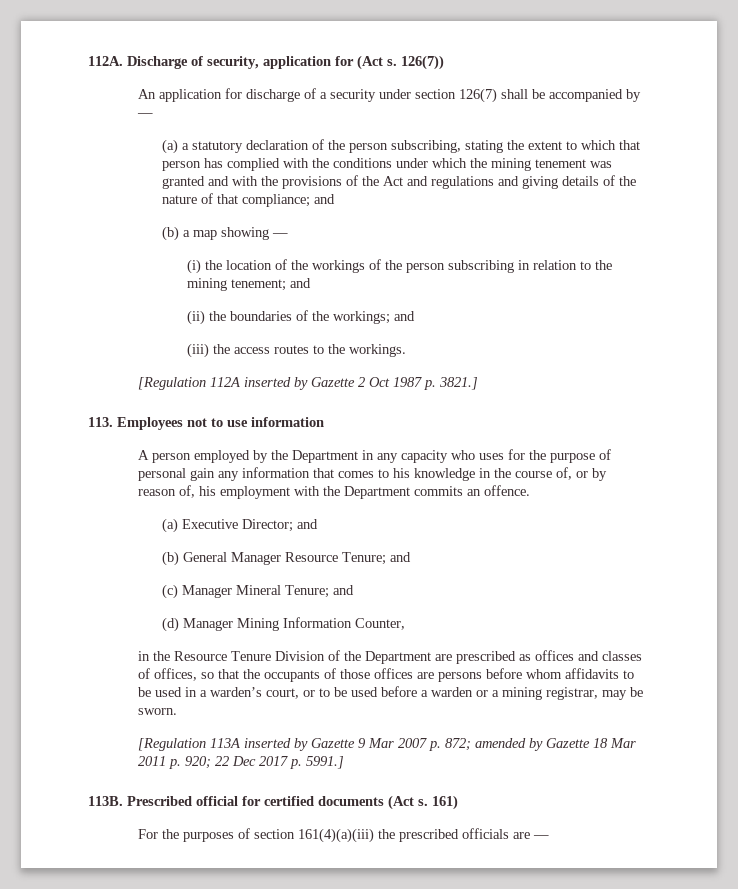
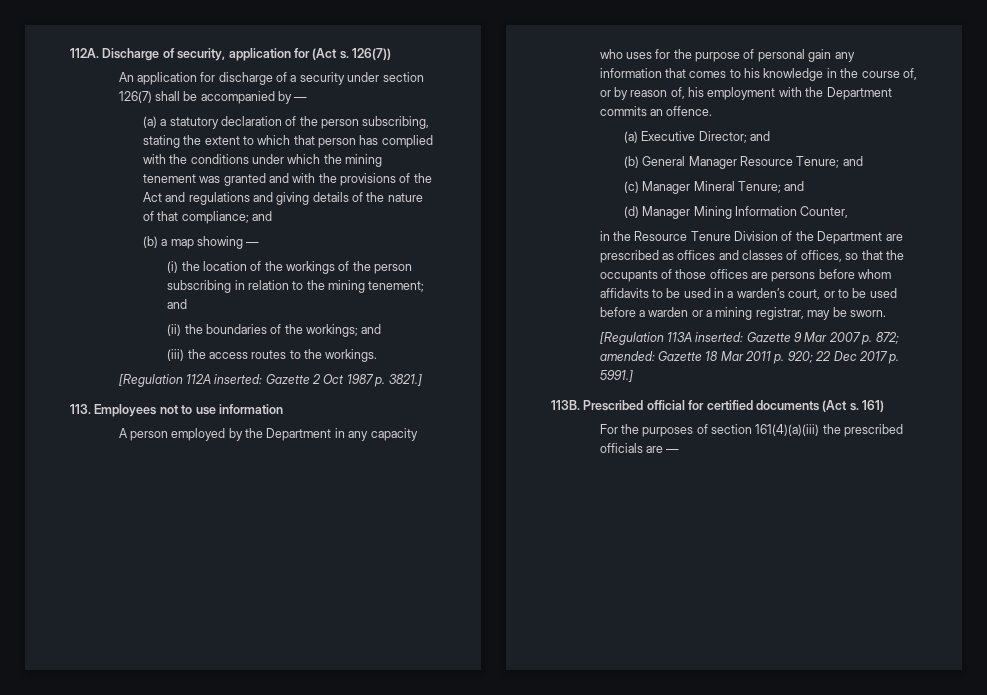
- [Regulation 112A inserted by Gazette 2 Oct 1987 p. 3821.]
+ [Regulation 112A inserted: Gazette 2 Oct 1987 p. 3821.]
- [Regulation 113A inserted by Gazette 9 Mar 2007 p. 872; amended by Gazette 18 Mar 2011 p. 920; 22 Dec 2017 p. 5991.]
+ [Regulation 113A inserted: Gazette 9 Mar 2007 p. 872; amended: Gazette 18 Mar 2011 p. 920; 22 Dec 2017 p. 5991.]

